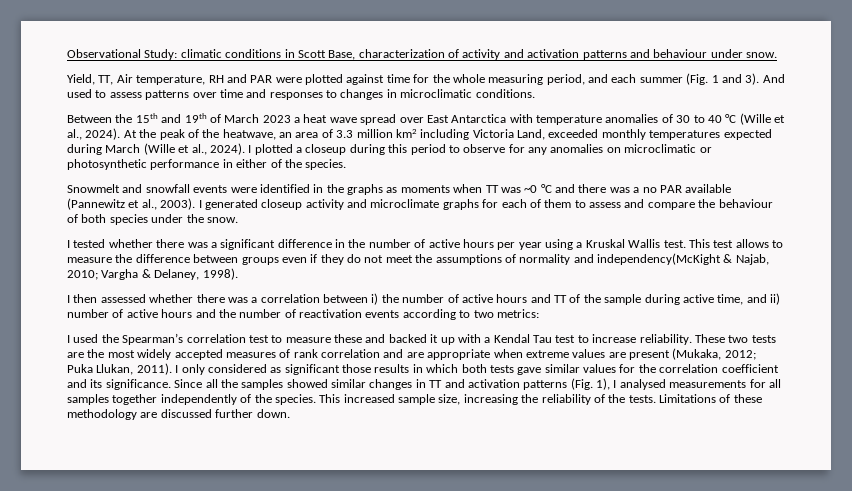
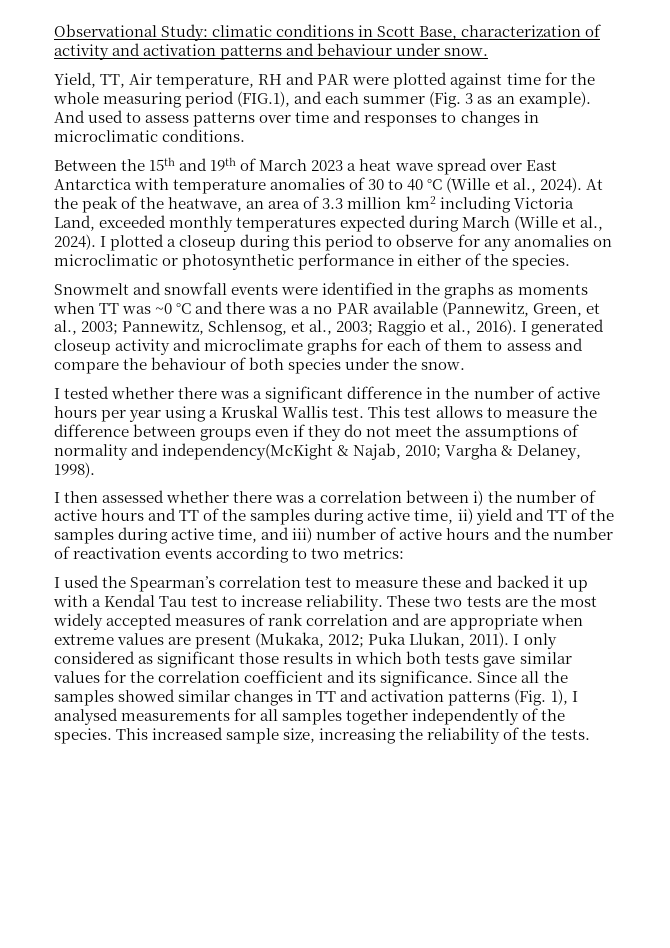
- Yield, TT, Air temperature, RH and PAR were plotted against time for the whole measuring period, and each summer (Fig. 1 and 3).
+ Yield, TT, Air temperature, RH and PAR were plotted against time for the whole measuring period (FIG.1), and each summer (Fig. 3 as an example).
- Snowmelt and snowfall events were identified in the graphs as moments when TT was ~0 °C and there was a no PAR available (Pannewitz et al., 2003).
+ Snowmelt and snowfall events were identified in the graphs as moments when TT was ~0 °C and there was a no PAR available (Pannewitz, Green, et al., 2003; Pannewitz, Schlensog, et al., 2003; Raggio et al., 2016).
- I then assessed whether there was a correlation between i) the number of active hours and TT of the sample during active time, and ii) number of active hours and the number of reactivation events according to two metrics:
+ I then assessed whether there was a correlation between i) the number of active hours and TT of the samples during active time, ii) yield and TT of the samples during active time, and iii) number of active hours and the number of reactivation events according to two metrics:
- Limitations of these methodology are discussed further down.

